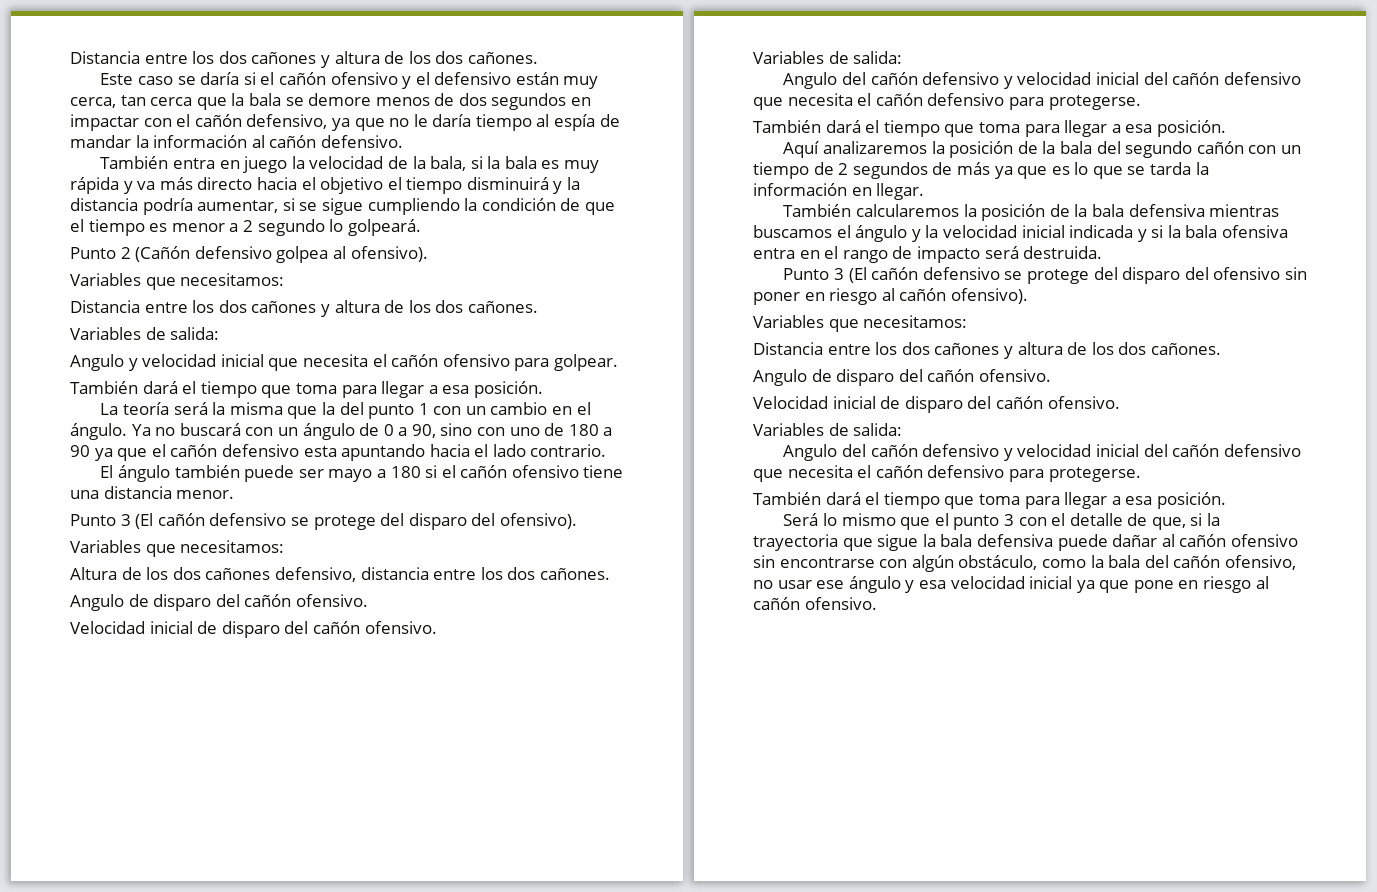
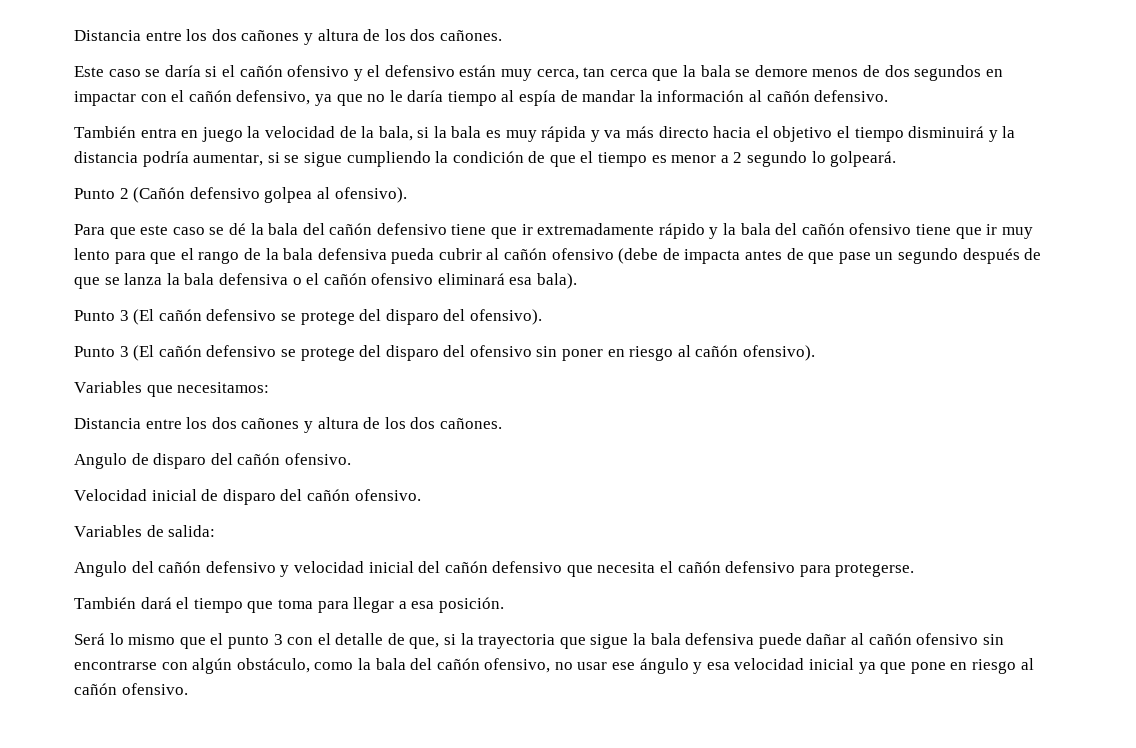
  Punto 2 (Cañón defensivo golpea al ofensivo).
- Variables que necesitamos:
- Distancia entre los dos cañones y altura de los dos cañones.
- Variables de salida:
- Angulo y velocidad inicial que necesita el cañón ofensivo para golpear.
- También dará el tiempo que toma para llegar a esa posición.
- La teoría será la misma que la del punto 1 con un cambio en el ángulo. Ya no buscará con un ángulo de 0 a 90, sino con uno de 180 a 90 ya que el cañón defensivo esta apuntando hacia el lado contrario.
- El ángulo también puede ser mayo a 180 si el cañón ofensivo tiene una distancia menor.
+ Para que este caso se dé la bala del cañón defensivo tiene que ir extremadamente rápido y la bala del cañón ofensivo tiene que ir muy lento para que el rango de la bala defensiva pueda cubrir al cañón ofensivo (debe de impacta antes de que pase un segundo después de que se lanza la bala defensiva o el cañón ofensivo eliminará esa bala).
  Punto 3 (El cañón defensivo se protege del disparo del ofensivo).
- Variables que necesitamos:
- Altura de los dos cañones defensivo, distancia entre los dos cañones.
- Angulo de disparo del cañón ofensivo.
- Velocidad inicial de disparo del cañón ofensivo.
- Variables de salida:
- Angulo del cañón defensivo y velocidad inicial del cañón defensivo que necesita el cañón defensivo para protegerse.
- También dará el tiempo que toma para llegar a esa posición.
- Aquí analizaremos la posición de la bala del segundo cañón con un tiempo de 2 segundos de más ya que es lo que se tarda la información en llegar.
- También calcularemos la posición de la bala defensiva mientras buscamos el ángulo y la velocidad inicial indicada y si la bala ofensiva entra en el rango de impacto será destruida.

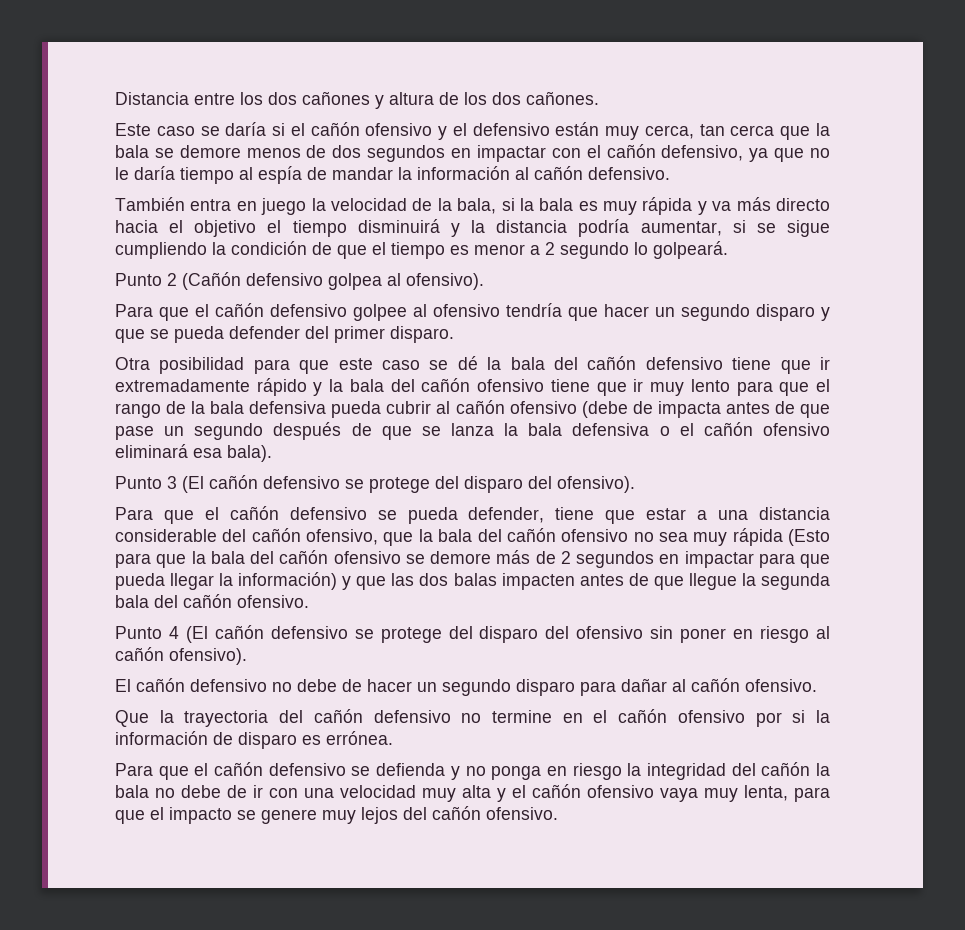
- Para que este caso se dé la bala del cañón defensivo tiene que ir extremadamente rápido y la bala del cañón ofensivo tiene que ir muy lento para que el rango de la bala defensiva pueda cubrir al cañón ofensivo (debe de impacta antes de que pase un segundo después de que se lanza la bala defensiva o el cañón ofensivo eliminará esa bala).
+ Para que el cañón defensivo golpee al ofensivo tendría que hacer un segundo disparo y que se pueda defender del primer disparo.
+ Otra posibilidad para que este caso se dé la bala del cañón defensivo tiene que ir extremadamente rápido y la bala del cañón ofensivo tiene que ir muy lento para que el rango de la bala defensiva pueda cubrir al cañón ofensivo (debe de impacta antes de que pase un segundo después de que se lanza la bala defensiva o el cañón ofensivo eliminará esa bala).
- Punto 3 (El cañón defensivo se protege del disparo del ofensivo sin poner en riesgo al cañón ofensivo).
+ Para que el cañón defensivo se pueda defender, tiene que estar a una distancia considerable del cañón ofensivo, que la bala del cañón ofensivo no sea muy rápida (Esto para que la bala del cañón ofensivo se demore más de 2 segundos en impactar para que pueda llegar la información) y que las dos balas impacten antes de que llegue la segunda bala del cañón ofensivo.
+ Punto 4 (El cañón defensivo se protege del disparo del ofensivo sin poner en riesgo al cañón ofensivo).
- Variables que necesitamos:
- Distancia entre los dos cañones y altura de los dos cañones.
- Angulo de disparo del cañón ofensivo.
- Velocidad inicial de disparo del cañón ofensivo.
- Variables de salida:
- Angulo del cañón defensivo y velocidad inicial del cañón defensivo que necesita el cañón defensivo para protegerse.
- También dará el tiempo que toma para llegar a esa posición.
- Será lo mismo que el punto 3 con el detalle de que, si la trayectoria que sigue la bala defensiva puede dañar al cañón ofensivo sin encontrarse con algún obstáculo, como la bala del cañón ofensivo, no usar ese ángulo y esa velocidad inicial ya que pone en riesgo al cañón ofensivo.
+ El cañón defensivo no debe de hacer un segundo disparo para dañar al cañón ofensivo.
+ Que la trayectoria del cañón defensivo no termine en el cañón ofensivo por si la información de disparo es errónea.
+ Para que el cañón defensivo se defienda y no ponga en riesgo la integridad del cañón la bala no debe de ir con una velocidad muy alta y el cañón ofensivo vaya muy lenta, para que el impacto se genere muy lejos del cañón ofensivo.

